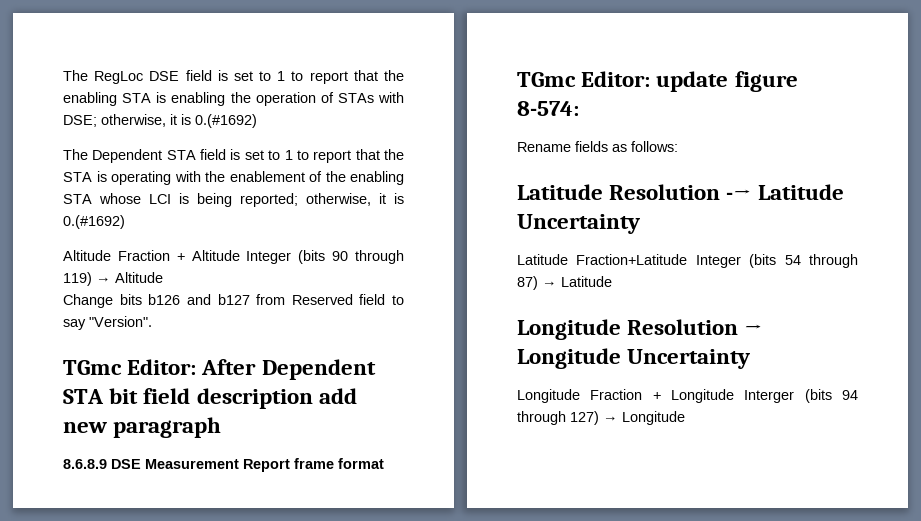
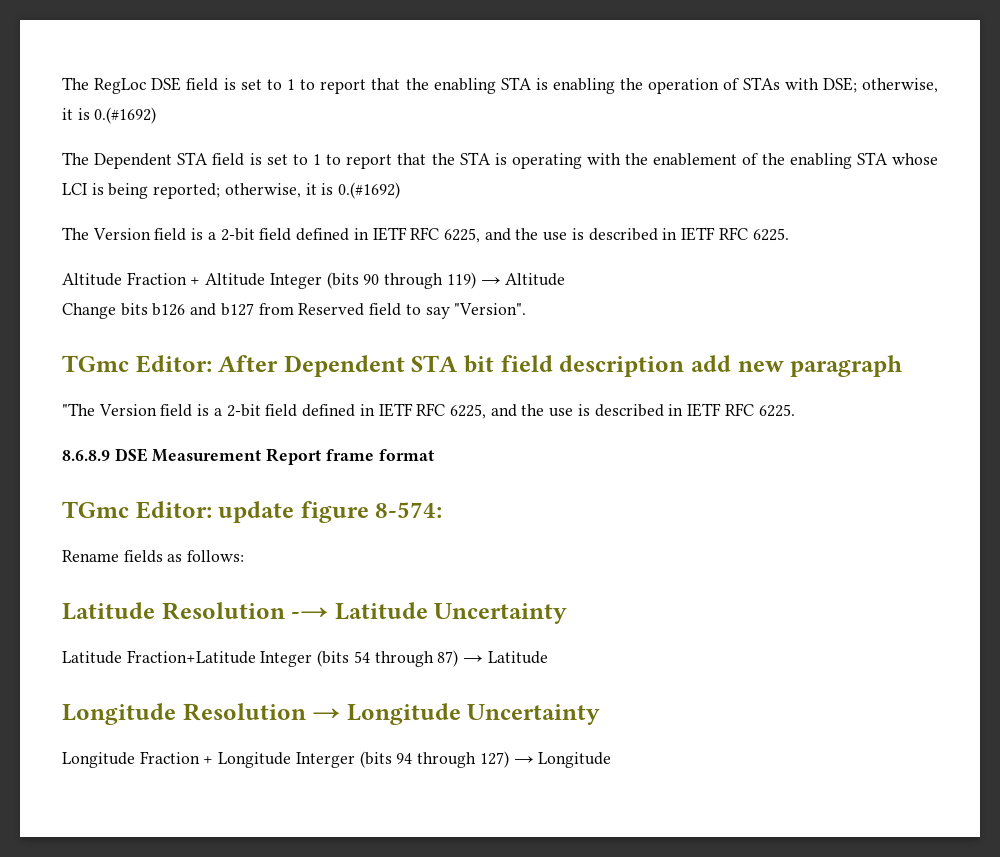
+ The Version field is a 2-bit field defined in IETF RFC 6225, and the use is described in IETF RFC 6225.
+ "The Version field is a 2-bit field defined in IETF RFC 6225, and the use is described in IETF RFC 6225.

